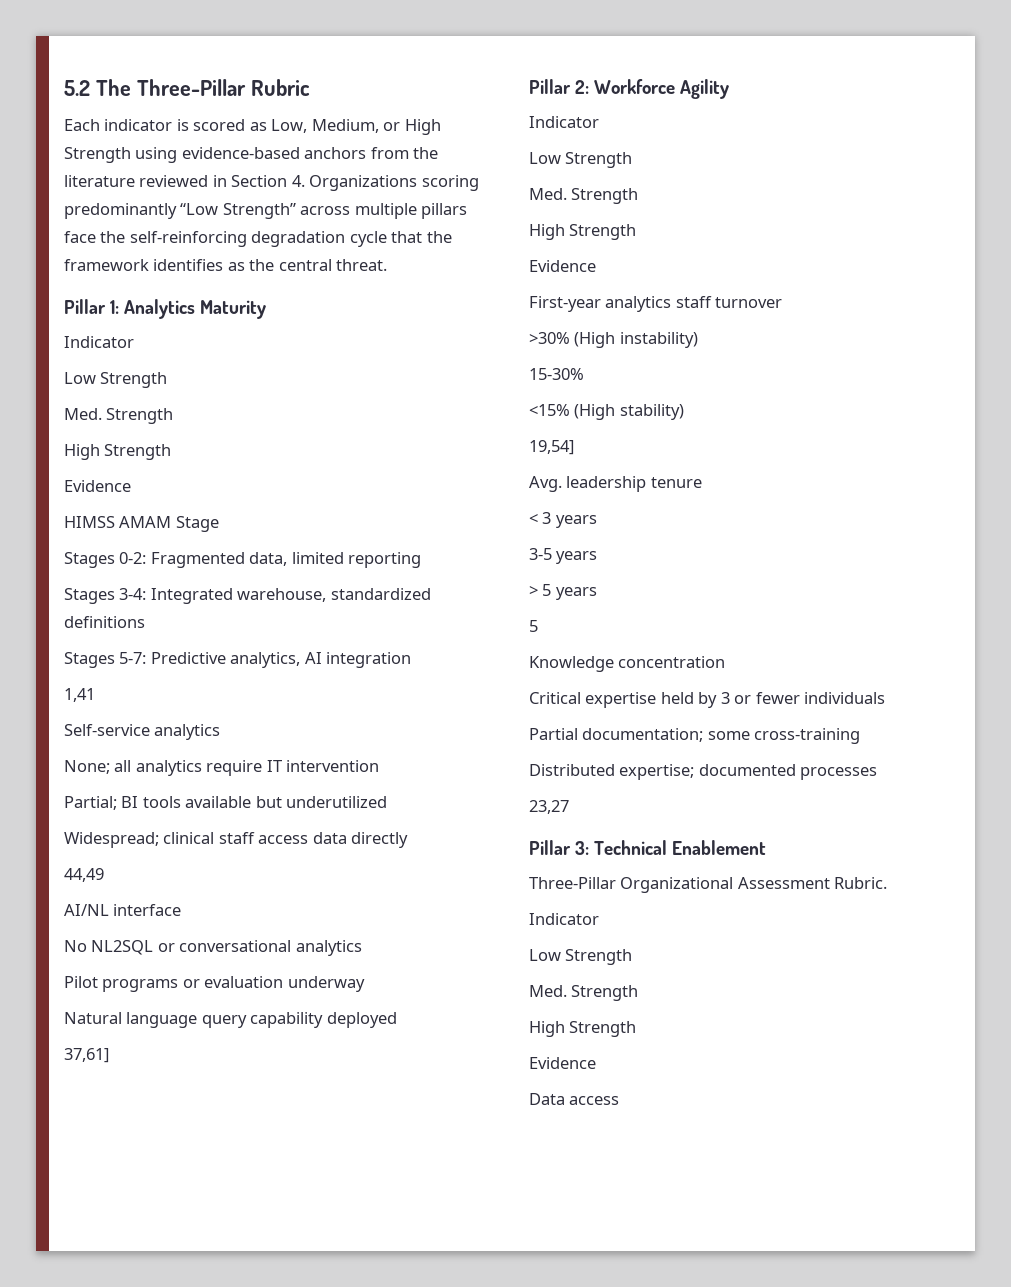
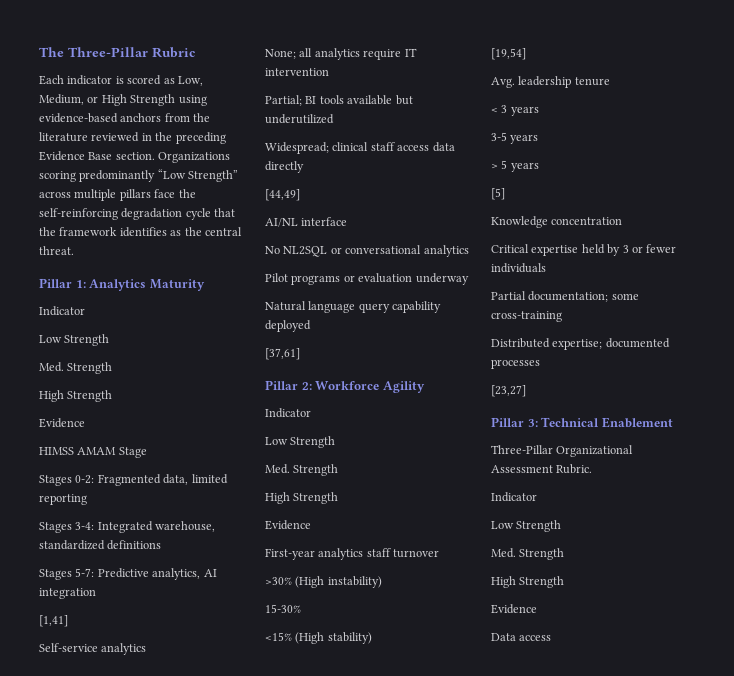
- 5.2 The Three-Pillar Rubric
+ The Three-Pillar Rubric
- Each indicator is scored as Low, Medium, or High Strength using evidence-based anchors from the literature reviewed in Section 4. Organizations scoring predominantly “Low Strength” across multiple pillars face the self-reinforcing degradation cycle that the framework identifies as the central threat.
+ Each indicator is scored as Low, Medium, or High Strength using evidence-based anchors from the literature reviewed in the preceding Evidence Base section. Organizations scoring predominantly “Low Strength” across multiple pillars face the self-reinforcing degradation cycle that the framework identifies as the central threat.
- 1,41
+ [1,41]
- 44,49
+ [44,49]
- 37,61]
+ [37,61]
- 19,54]
+ [19,54]
  > 5 years
- 5
+ [5]
- 23,27
+ [23,27]

